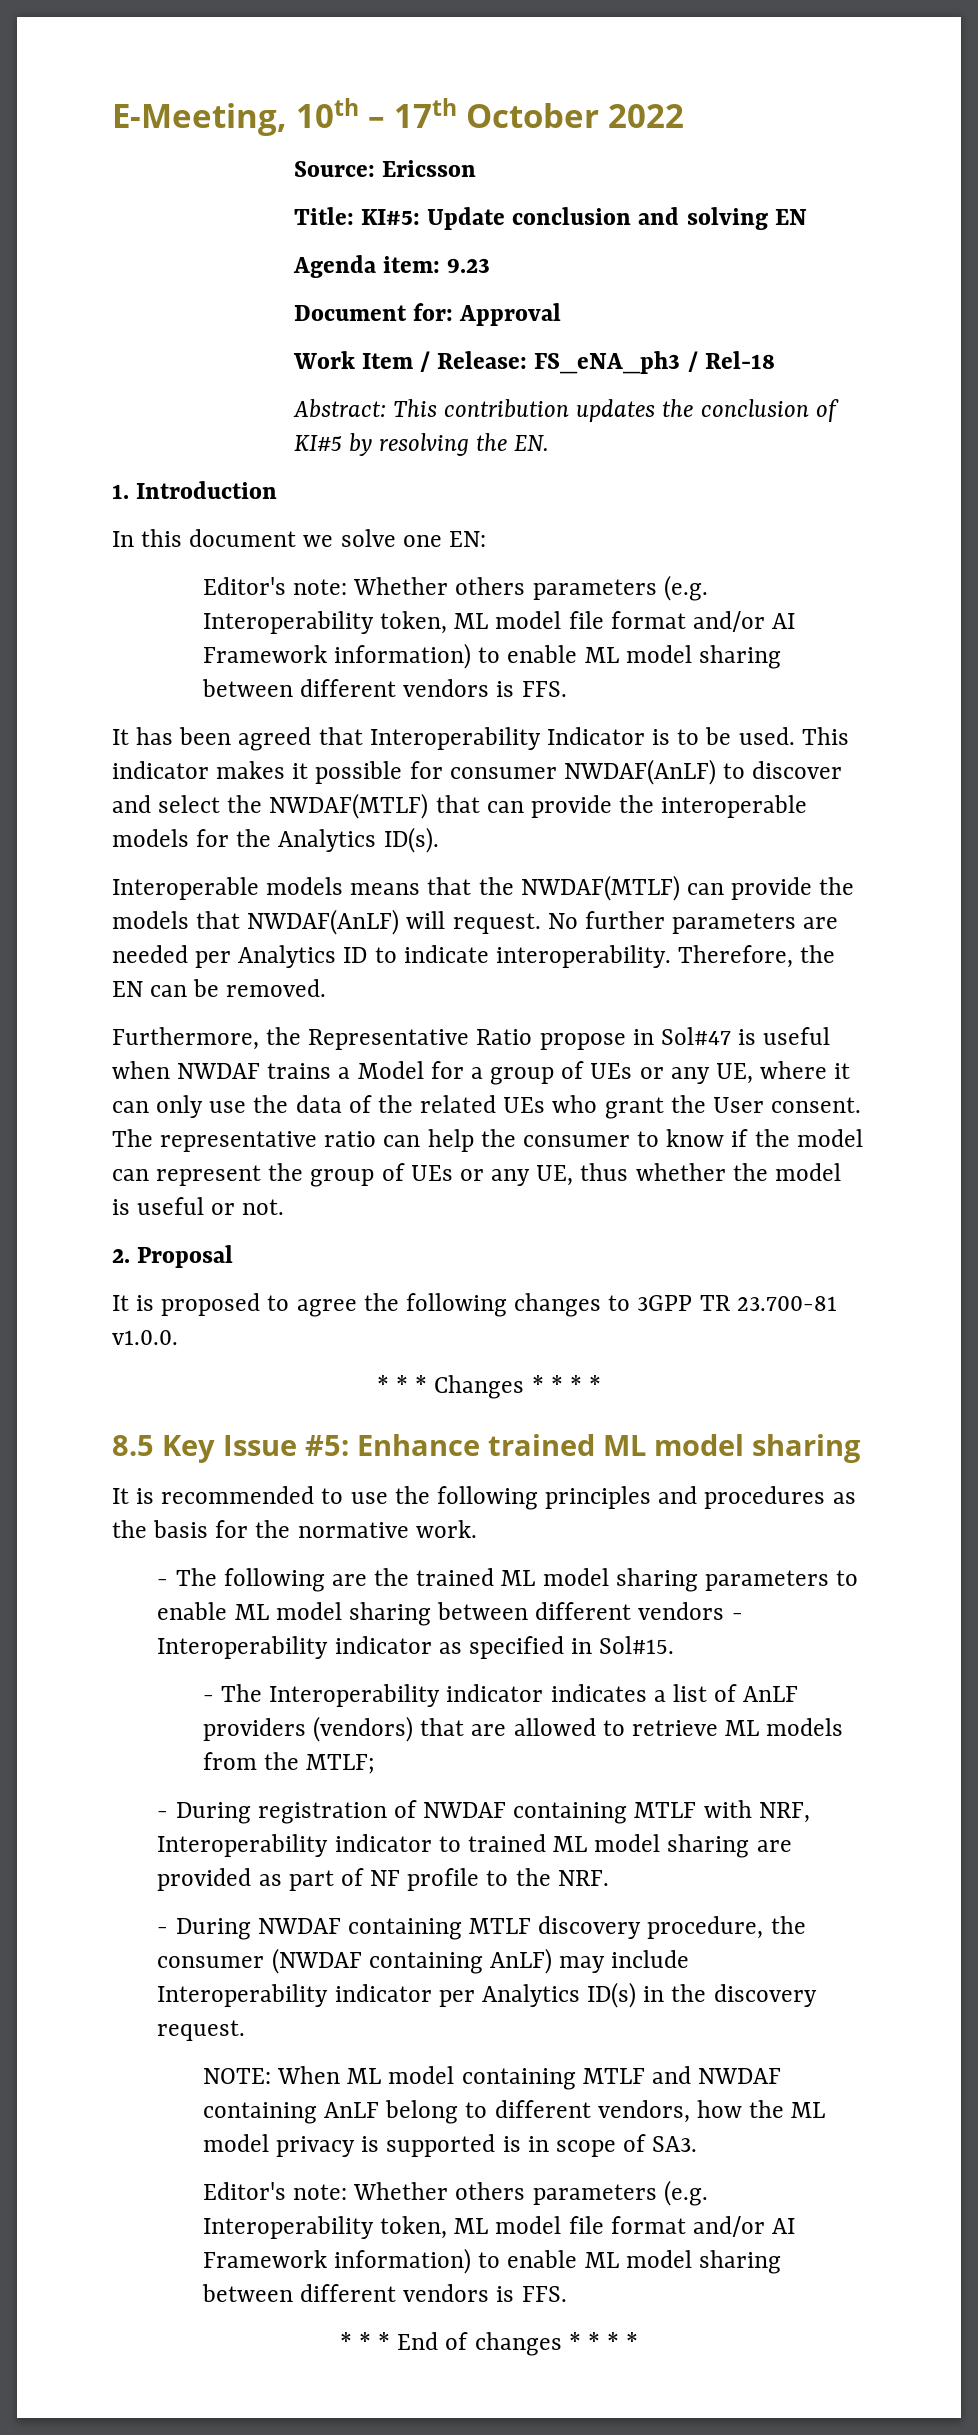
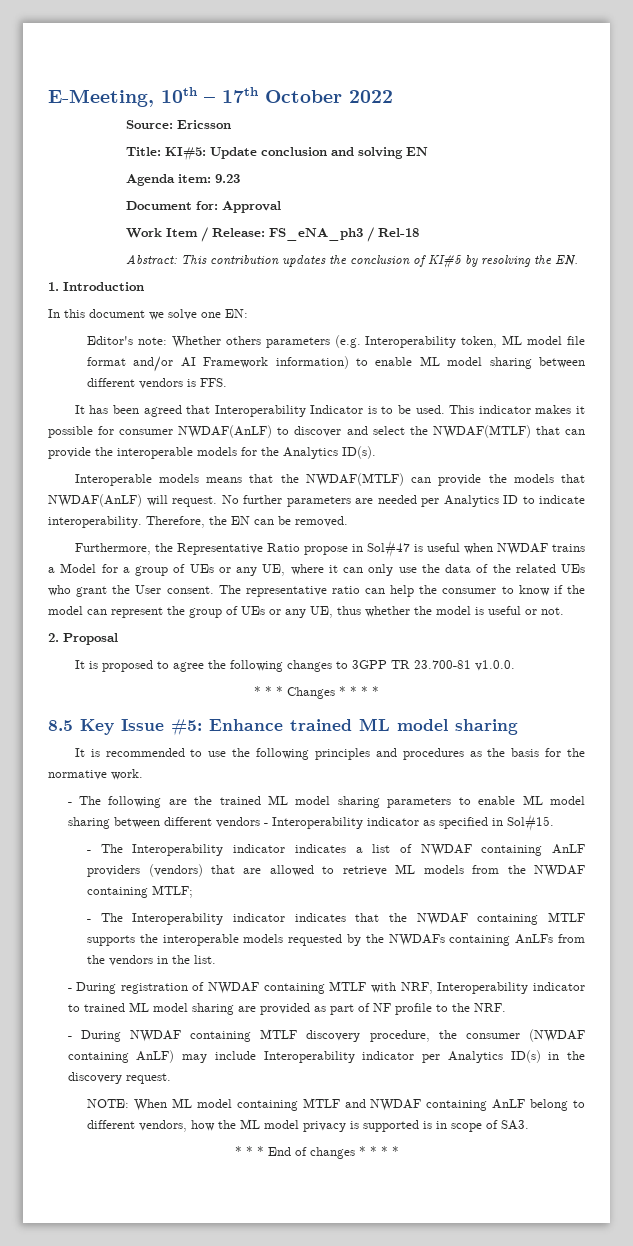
- - The Interoperability indicator indicates a list of AnLF providers (vendors) that are allowed to retrieve ML models from the MTLF;
+ - The Interoperability indicator indicates a list of NWDAF containing AnLF providers (vendors) that are allowed to retrieve ML models from the NWDAF containing MTLF;
+ - The Interoperability indicator indicates that the NWDAF containing MTLF supports the interoperable models requested by the NWDAFs containing AnLFs from the vendors in the list.
  NOTE: When ML model containing MTLF and NWDAF containing AnLF belong to different vendors, how the ML model privacy is supported is in scope of SA3.
- Editor's note: Whether others parameters (e.g. Interoperability token, ML model file format and/or AI Framework information) to enable ML model sharing between different vendors is FFS.

